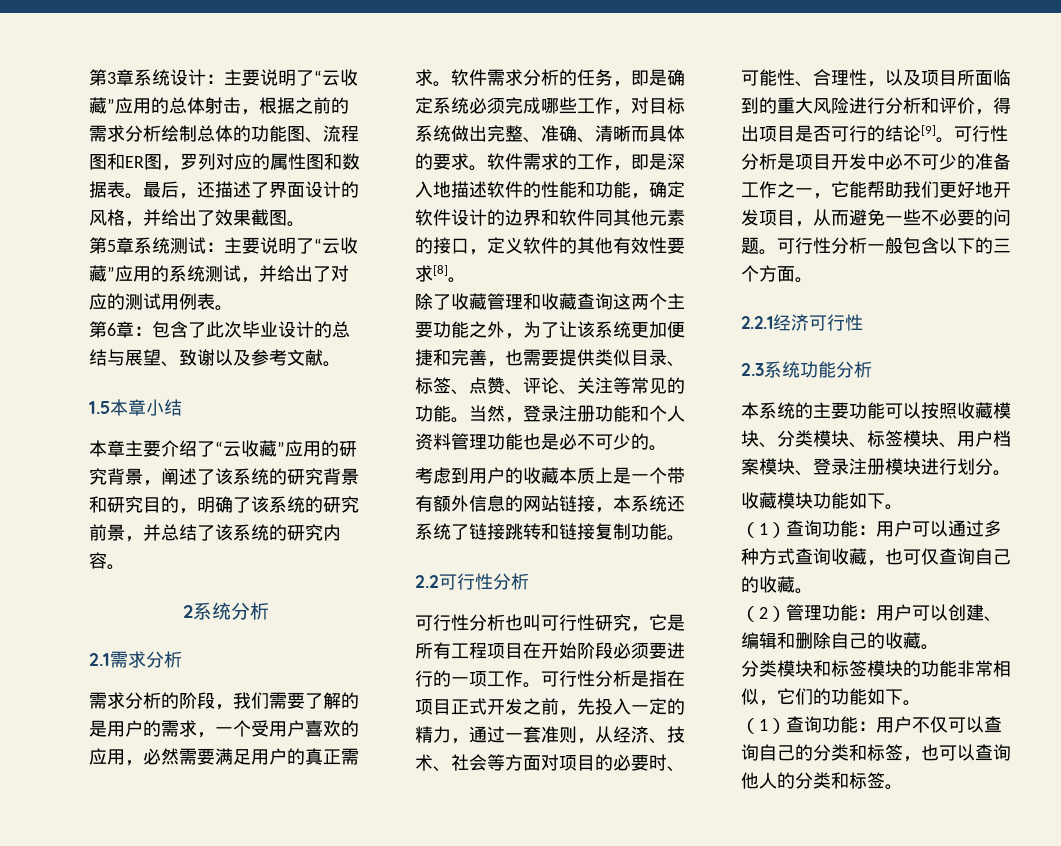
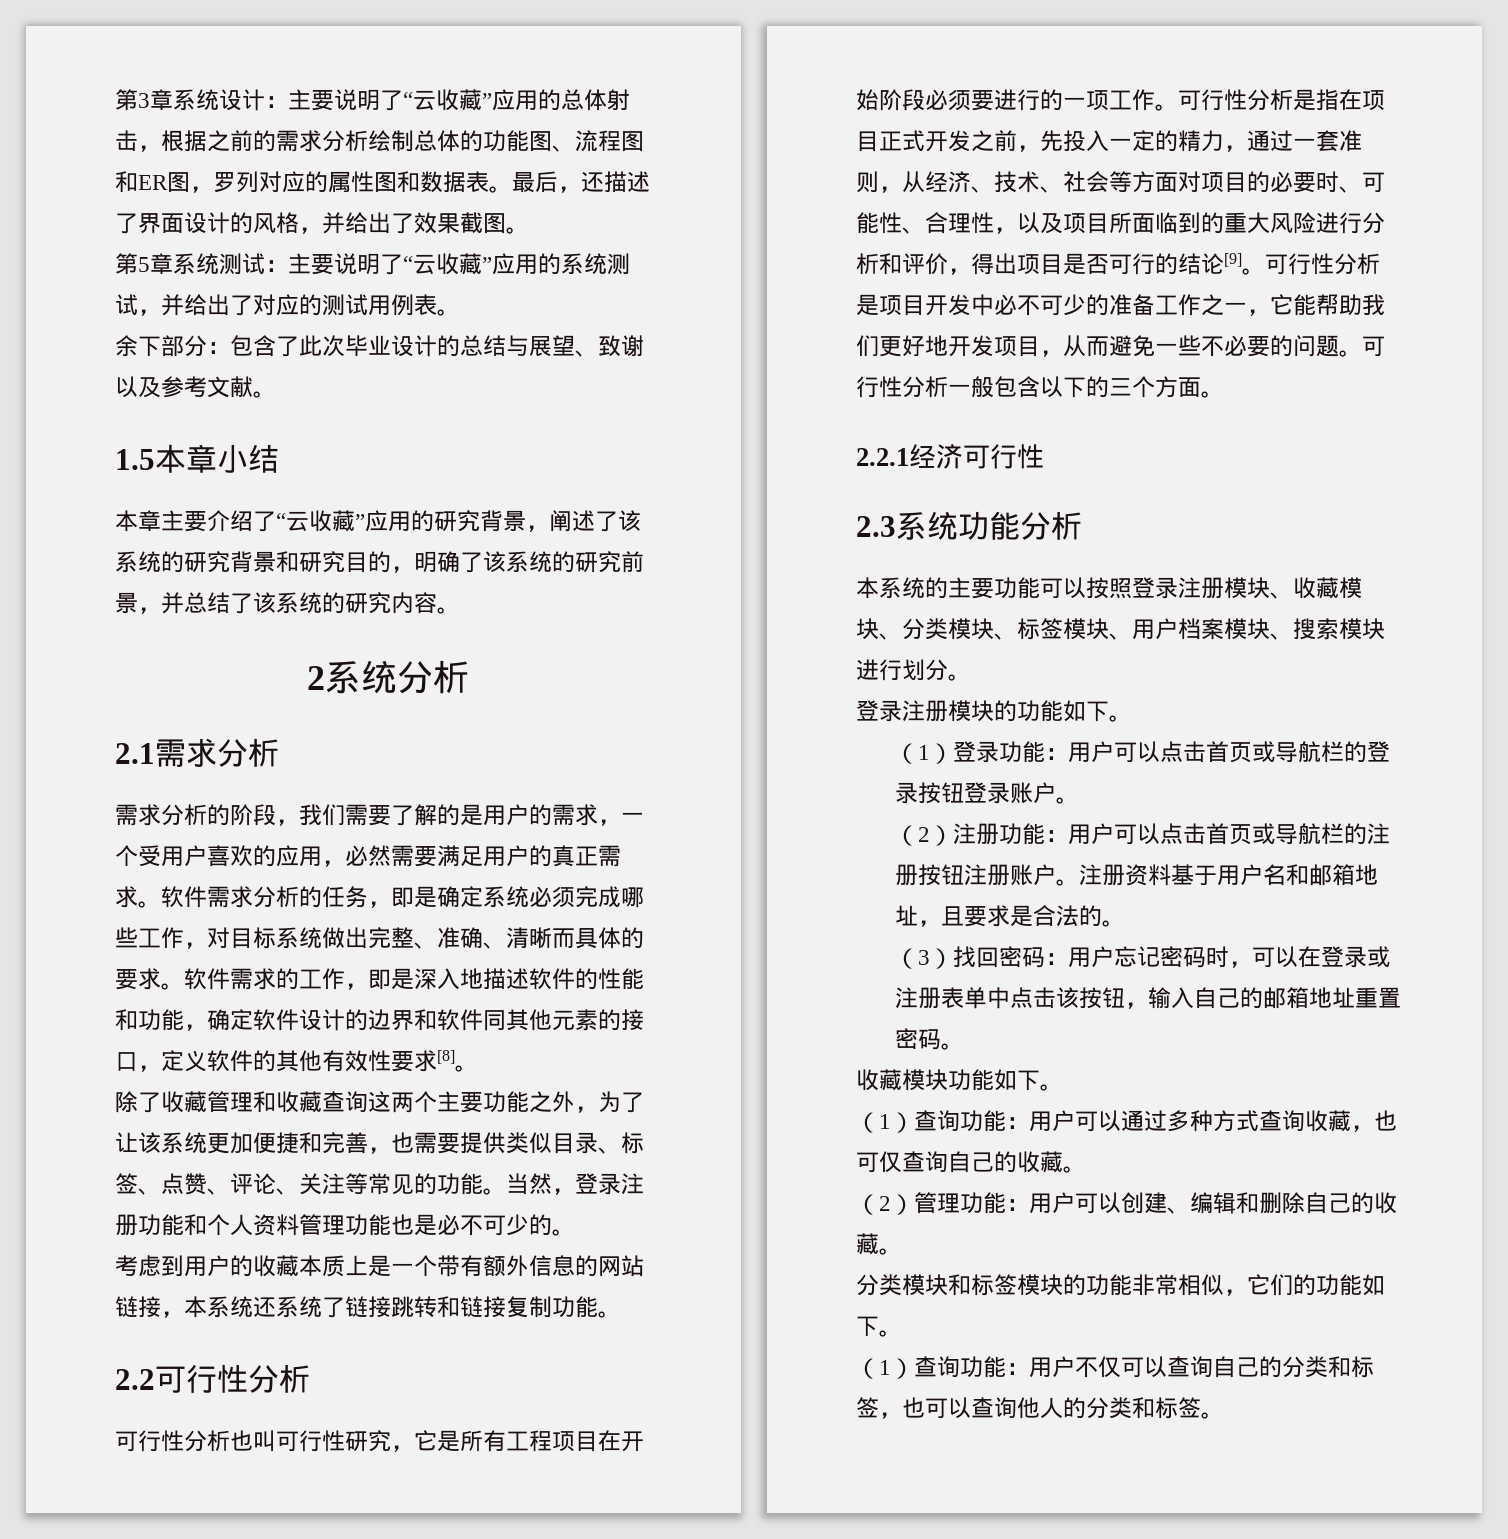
- 第6章：包含了此次毕业设计的总结与展望、致谢以及参考文献。
+ 余下部分：包含了此次毕业设计的总结与展望、致谢以及参考文献。
- 本系统的主要功能可以按照收藏模块、分类模块、标签模块、用户档案模块、登录注册模块进行划分。
+ 本系统的主要功能可以按照登录注册模块、收藏模块、分类模块、标签模块、用户档案模块、搜索模块进行划分。
+ 登录注册模块的功能如下。
+ （1）登录功能：用户可以点击首页或导航栏的登录按钮登录账户。
+ （2）注册功能：用户可以点击首页或导航栏的注册按钮注册账户。注册资料基于用户名和邮箱地址，且要求是合法的。
+ （3）找回密码：用户忘记密码时，可以在登录或注册表单中点击该按钮，输入自己的邮箱地址重置密码。

